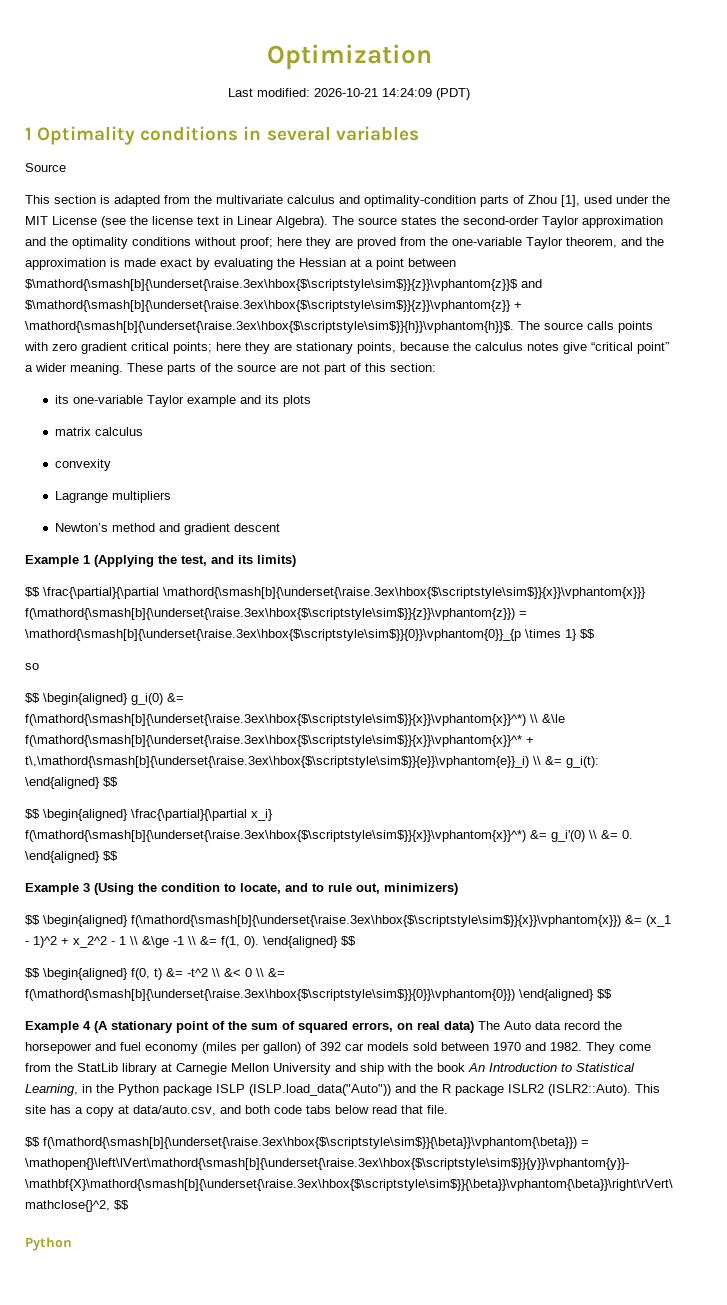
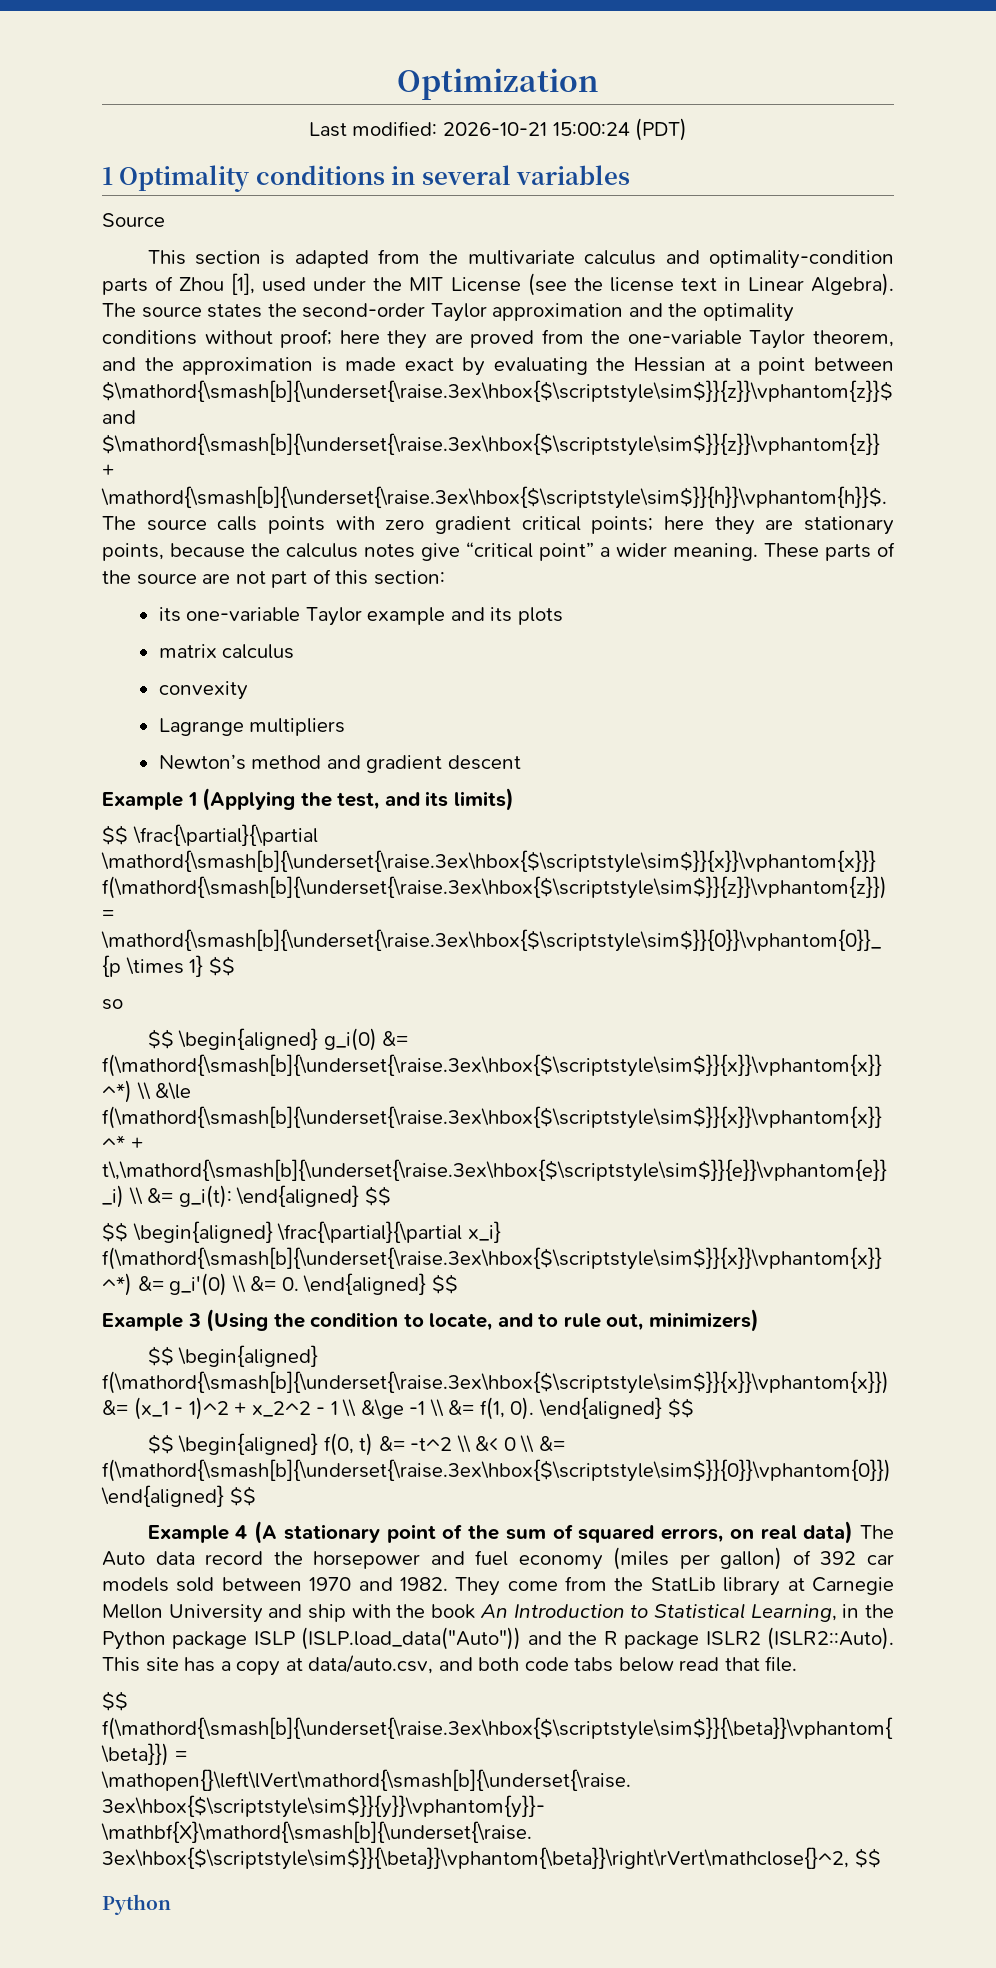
- Last modified: 2026-10-21 14:24:09 (PDT)
+ Last modified: 2026-10-21 15:00:24 (PDT)

